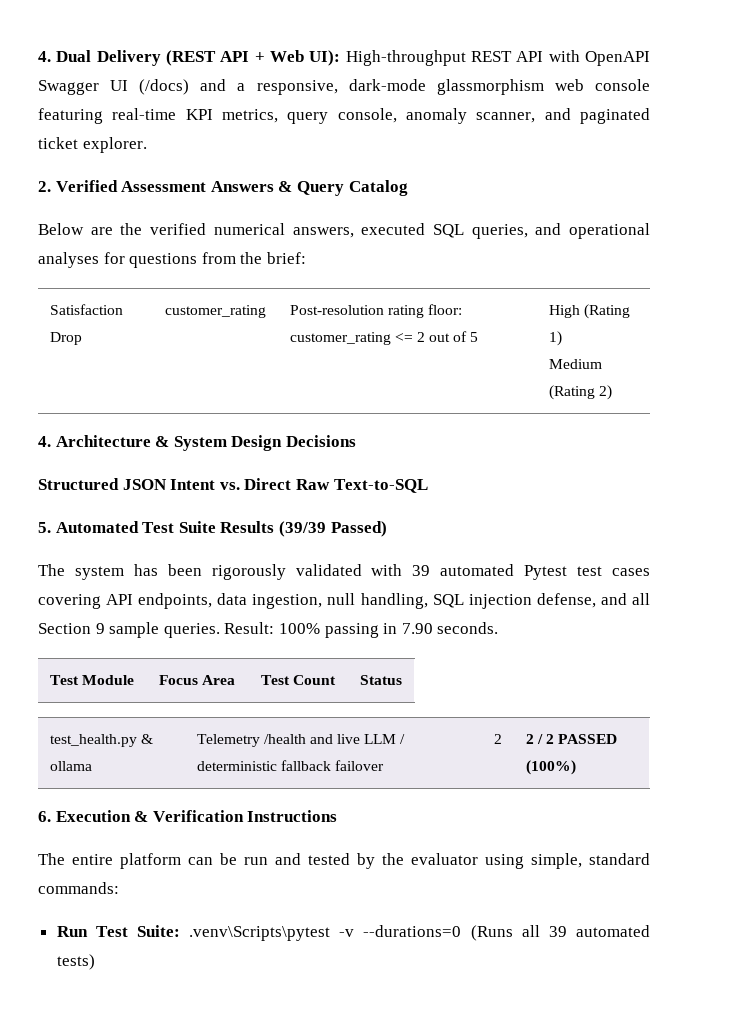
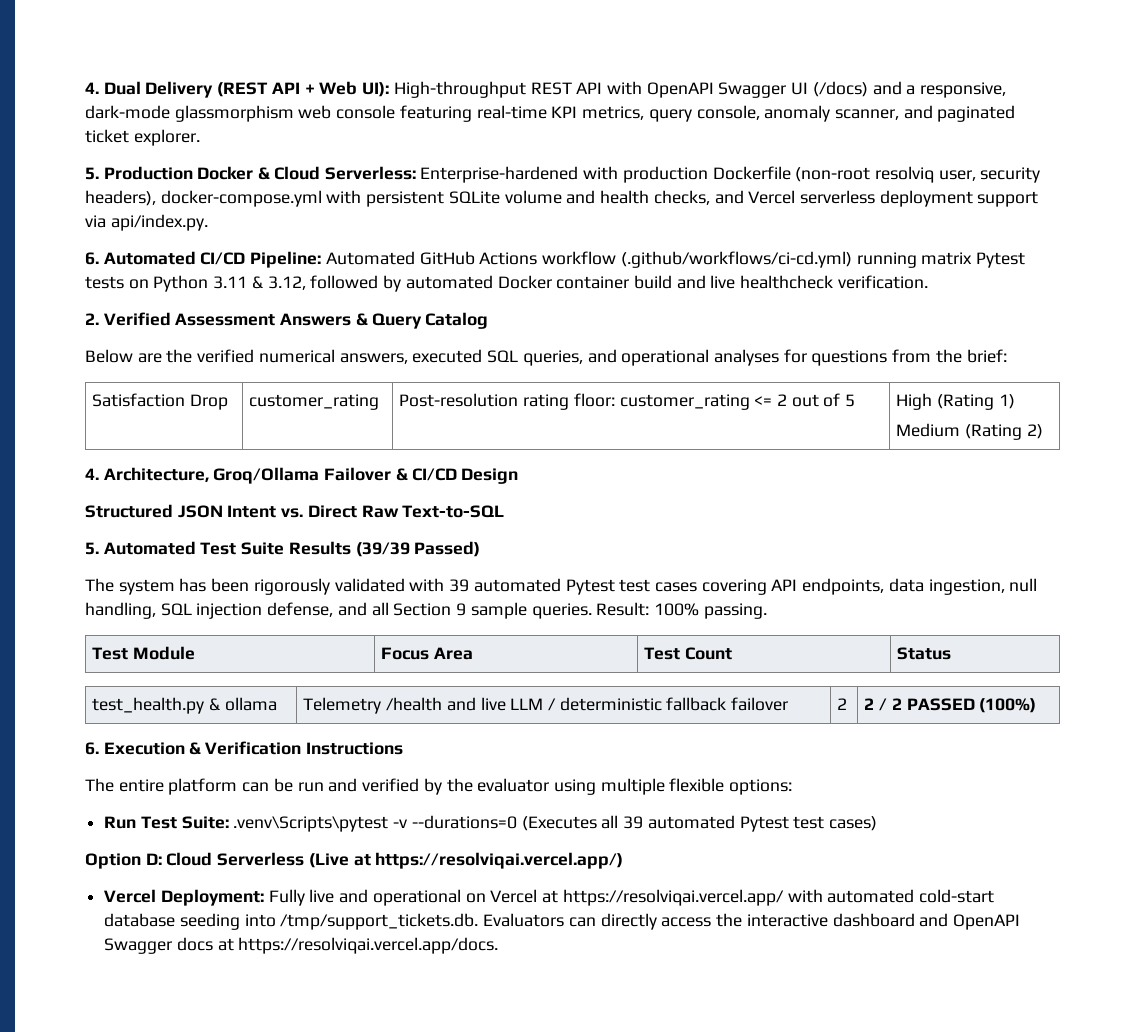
+ 5. Production Docker & Cloud Serverless: Enterprise-hardened with production Dockerfile (non-root resolviq user, security headers), docker-compose.yml with persistent SQLite volume and health checks, and Vercel serverless deployment support via api/index.py.
+ 6. Automated CI/CD Pipeline: Automated GitHub Actions workflow (.github/workflows/ci-cd.yml) running matrix Pytest tests on Python 3.11 & 3.12, followed by automated Docker container build and live healthcheck verification.
- 4. Architecture & System Design Decisions
+ 4. Architecture, Groq/Ollama Failover & CI/CD Design
- Result: 100% passing in 7.90 seconds.
+ Result: 100% passing.
- The entire platform can be run and tested by the evaluator using simple, standard commands:
+ The entire platform can be run and verified by the evaluator using multiple flexible options:
- Run Test Suite: .venv\Scripts\pytest -v --durations=0 (Runs all 39 automated tests)
+ Run Test Suite: .venv\Scripts\pytest -v --durations=0 (Executes all 39 automated Pytest test cases)
+ Option D: Cloud Serverless (Live at https://resolviqai.vercel.app/)
+ Vercel Deployment: Fully live and operational on Vercel at https://resolviqai.vercel.app/ with automated cold-start database seeding into /tmp/support_tickets.db. Evaluators can directly access the interactive dashboard and OpenAPI Swagger docs at https://resolviqai.vercel.app/docs.

